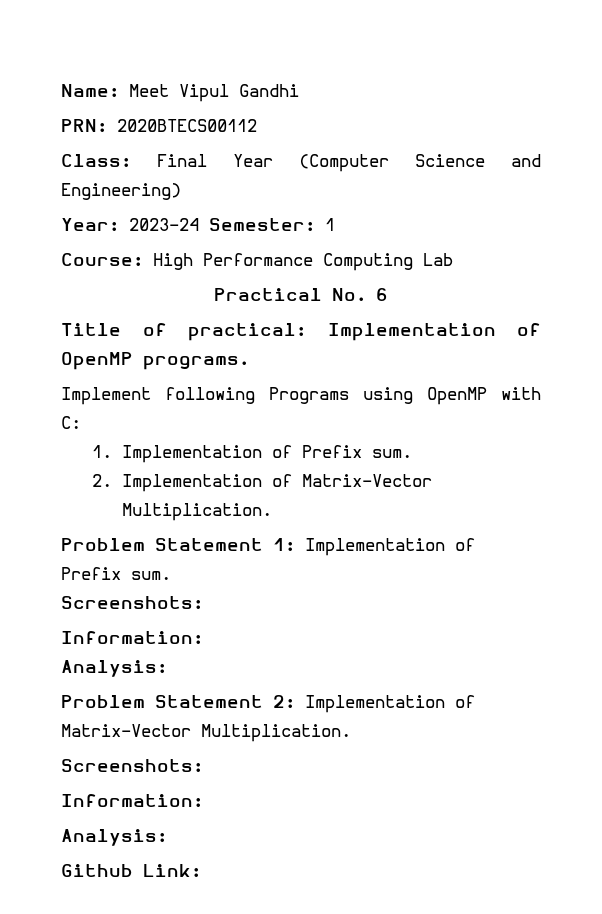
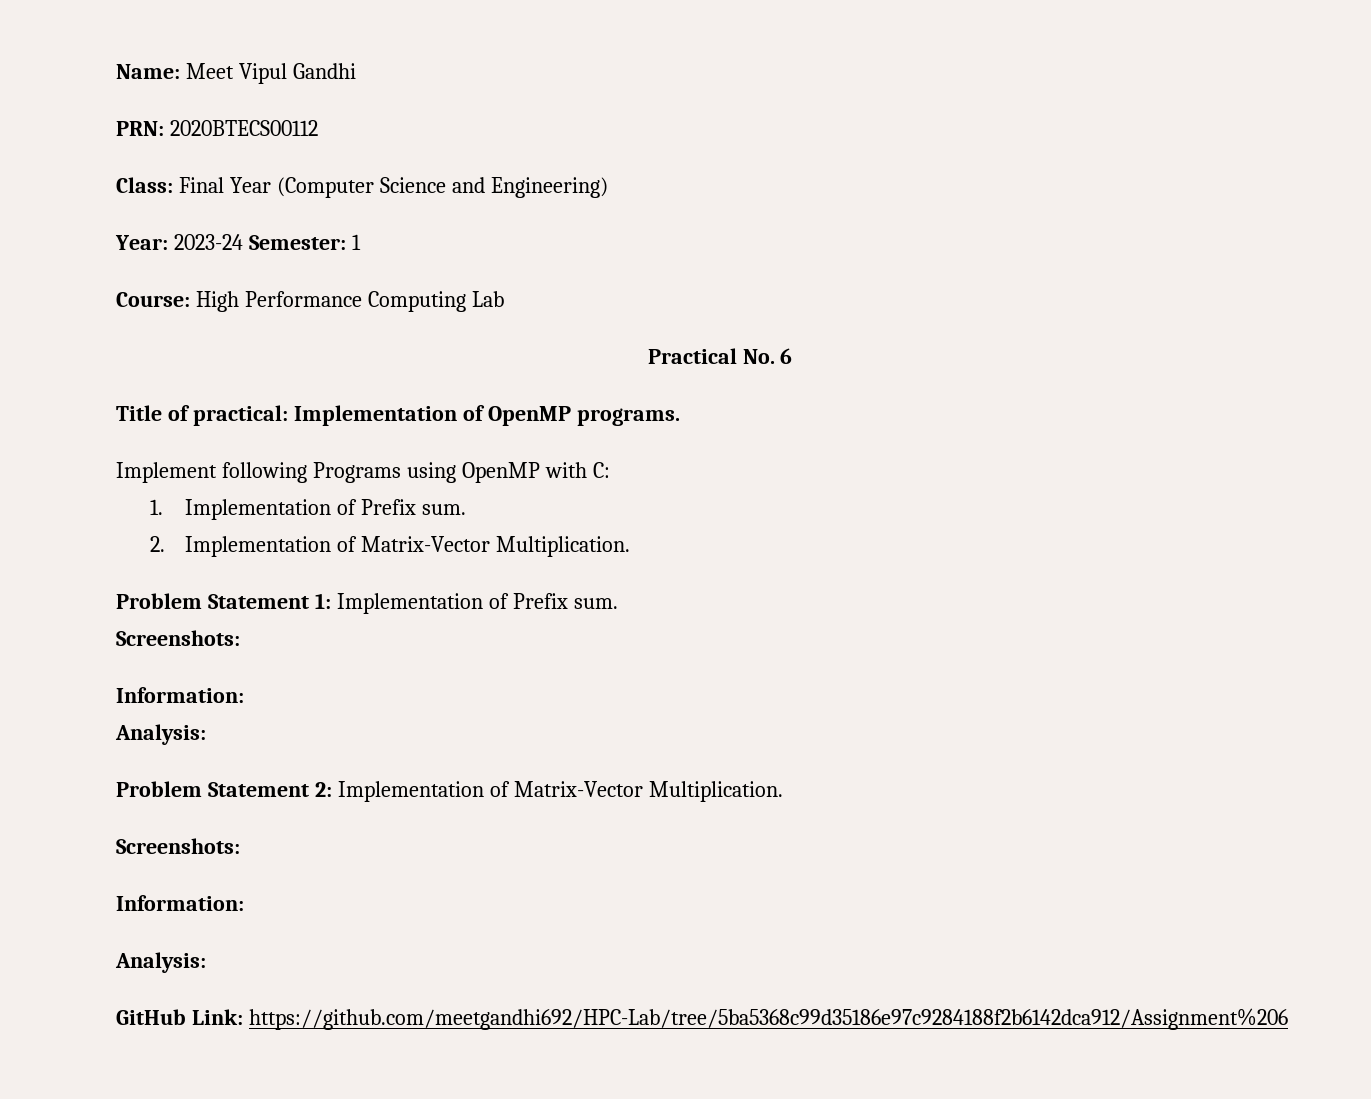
- Github Link:
+ GitHub Link: https://github.com/meetgandhi692/HPC-Lab/tree/5ba5368c99d35186e97c9284188f2b6142dca912/Assignment%206

